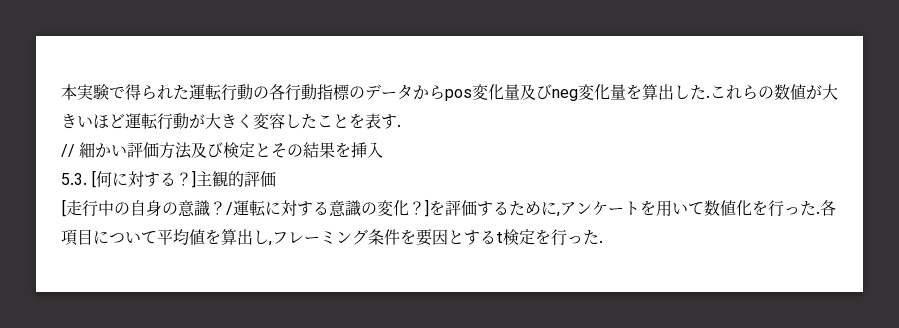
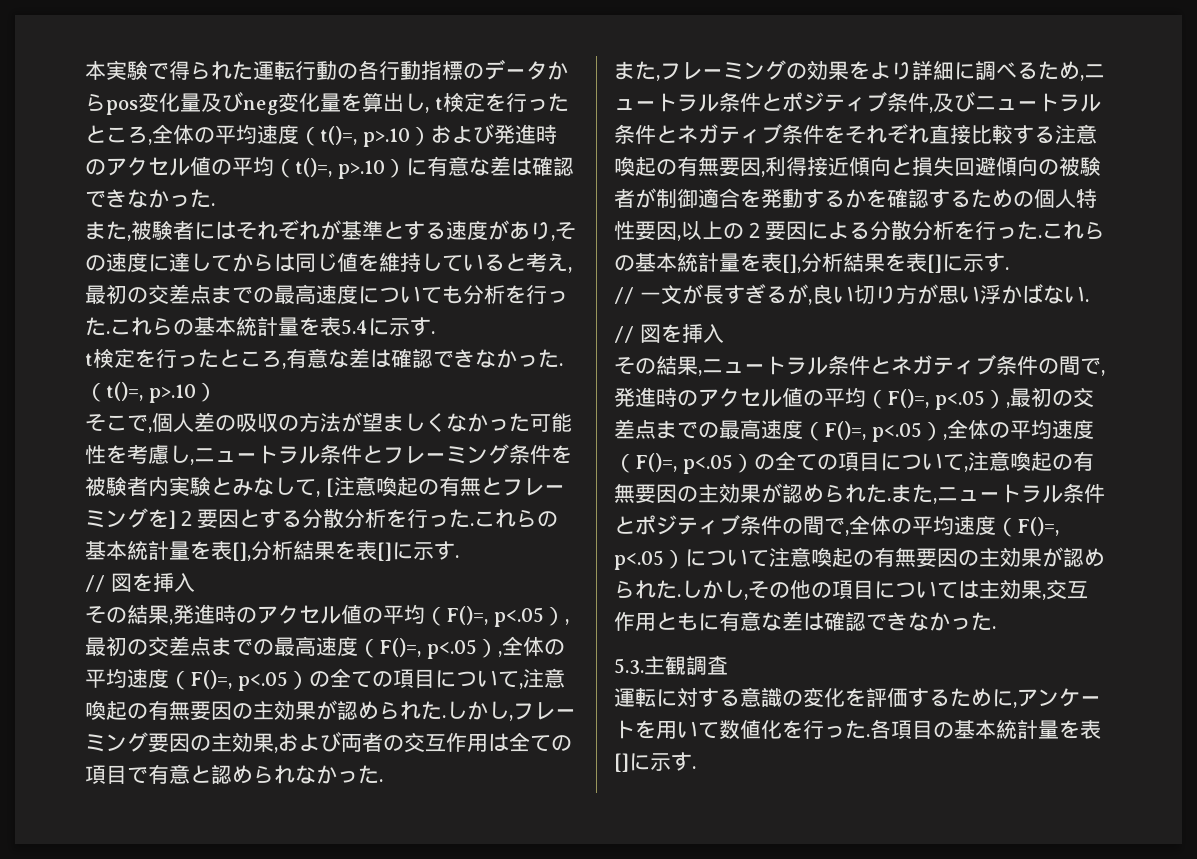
- 本実験で得られた運転行動の各行動指標のデータからpos変化量及びneg変化量を算出した.これらの数値が大きいほど運転行動が大きく変容したことを表す.
- // 細かい評価方法及び検定とその結果を挿入
- 5.3. [何に対する？]主観的評価
- [走行中の自身の意識？/運転に対する意識の変化？]を評価するために,アンケートを用いて数値化を行った.
+ 本実験で得られた運転行動の各行動指標のデータからpos変化量及びneg変化量を算出し, t検定を行ったところ,全体の平均速度（t()=, p>.10）および発進時のアクセル値の平均（t()=, p>.10）に有意な差は確認できなかった.
+ また,被験者にはそれぞれが基準とする速度があり,その速度に達してからは同じ値を維持していると考え,最初の交差点までの最高速度についても分析を行った.これらの基本統計量を表5.4に示す.
+ t検定を行ったところ,有意な差は確認できなかった.（t()=, p>.10）
+ そこで,個人差の吸収の方法が望ましくなかった可能性を考慮し,ニュートラル条件とフレーミング条件を被験者内実験とみなして, [注意喚起の有無とフレーミングを]２要因とする分散分析を行った.これらの基本統計量を表[],分析結果を表[]に示す.
+ // 図を挿入
+ その結果,発進時のアクセル値の平均（F()=, p<.05）,最初の交差点までの最高速度（F()=, p<.05）,全体の平均速度（F()=, p<.05）の全ての項目について,注意喚起の有無要因の主効果が認められた.しかし,フレーミング要因の主効果,および両者の交互作用は全ての項目で有意と認められなかった.
+ また,フレーミングの効果をより詳細に調べるため,ニュートラル条件とポジティブ条件,及びニュートラル条件とネガティブ条件をそれぞれ直接比較する注意喚起の有無要因,利得接近傾向と損失回避傾向の被験者が制御適合を発動するかを確認するための個人特性要因,以上の２要因による分散分析を行った.これらの基本統計量を表[],分析結果を表[]に示す.
+ // 一文が長すぎるが,良い切り方が思い浮かばない.
+ // 図を挿入
+ その結果,ニュートラル条件とネガティブ条件の間で,発進時のアクセル値の平均（F()=, p<.05）,最初の交差点までの最高速度（F()=, p<.05）,全体の平均速度（F()=, p<.05）の全ての項目について,注意喚起の有無要因の主効果が認められた.また,ニュートラル条件とポジティブ条件の間で,全体の平均速度（F()=, p<.05）について注意喚起の有無要因の主効果が認められた.しかし,その他の項目については主効果,交互作用ともに有意な差は確認できなかった.
+ 5.3.主観調査
+ 運転に対する意識の変化を評価するために,アンケートを用いて数値化を行った.
- 各項目について平均値を算出し,フレーミング条件を要因とするt検定を行った.
+ 各項目の基本統計量を表[]に示す.

